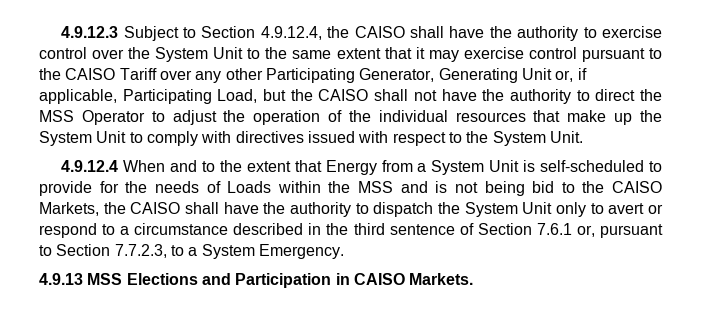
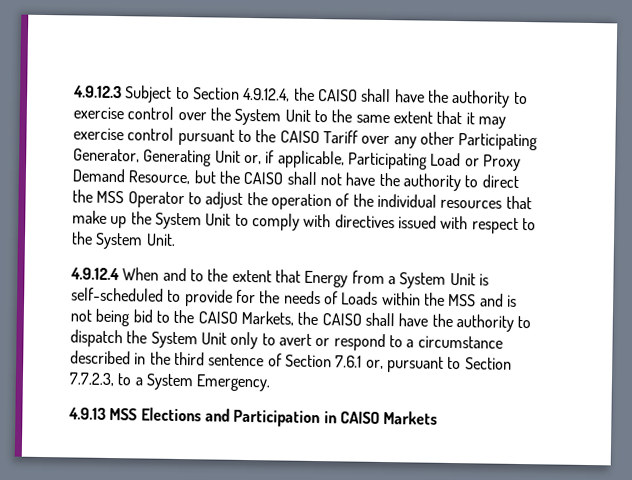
- 4.9.12.3 Subject to Section 4.9.12.4, the CAISO shall have the authority to exercise control over the System Unit to the same extent that it may exercise control pursuant to the CAISO Tariff over any other Participating Generator, Generating Unit or, if applicable, Participating Load, but the CAISO shall not have the authority to direct the MSS Operator to adjust the operation of the individual resources that make up the System Unit to comply with directives issued with respect to the System Unit.
+ 4.9.12.3 Subject to Section 4.9.12.4, the CAISO shall have the authority to exercise control over the System Unit to the same extent that it may exercise control pursuant to the CAISO Tariff over any other Participating Generator, Generating Unit or, if applicable, Participating Load or Proxy Demand Resource, but the CAISO shall not have the authority to direct the MSS Operator to adjust the operation of the individual resources that make up the System Unit to comply with directives issued with respect to the System Unit.
- 4.9.13 MSS Elections and Participation in CAISO Markets.
+ 4.9.13 MSS Elections and Participation in CAISO Markets

